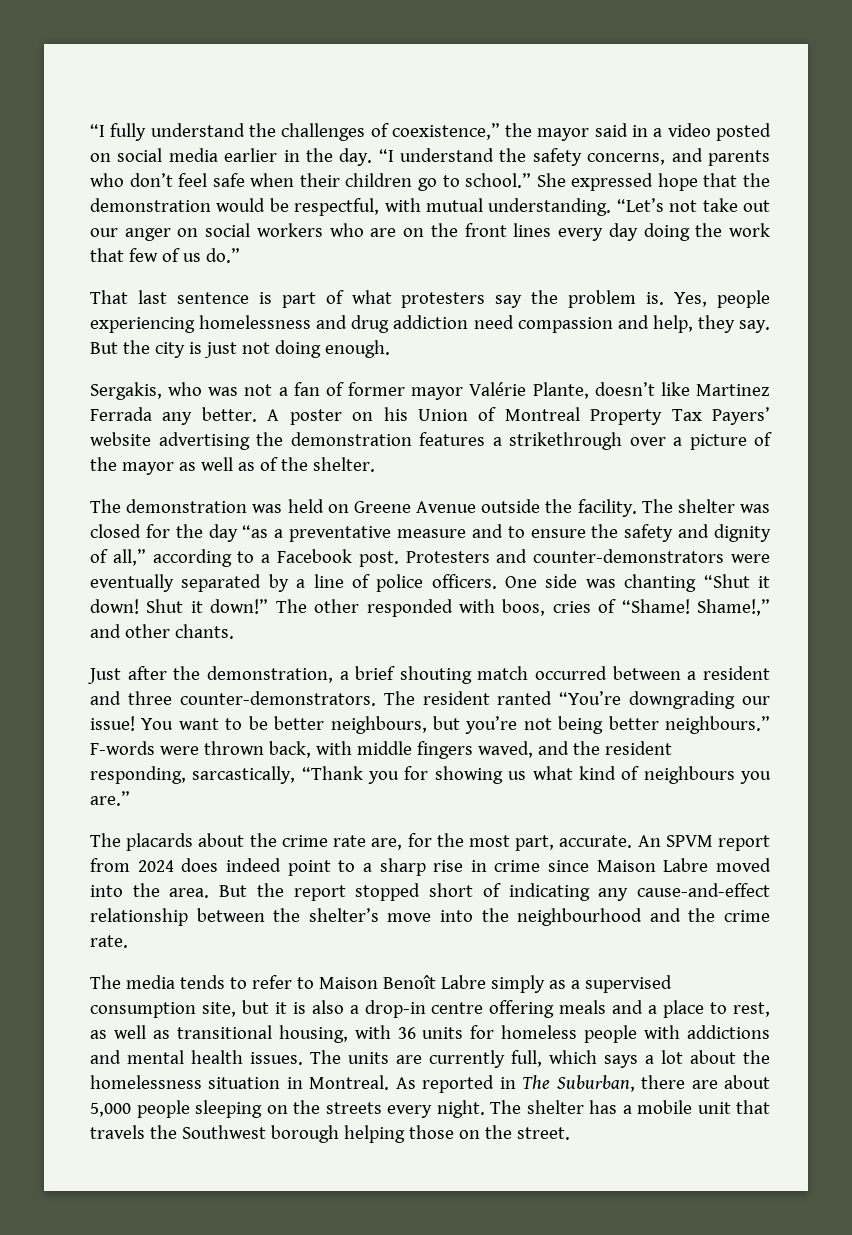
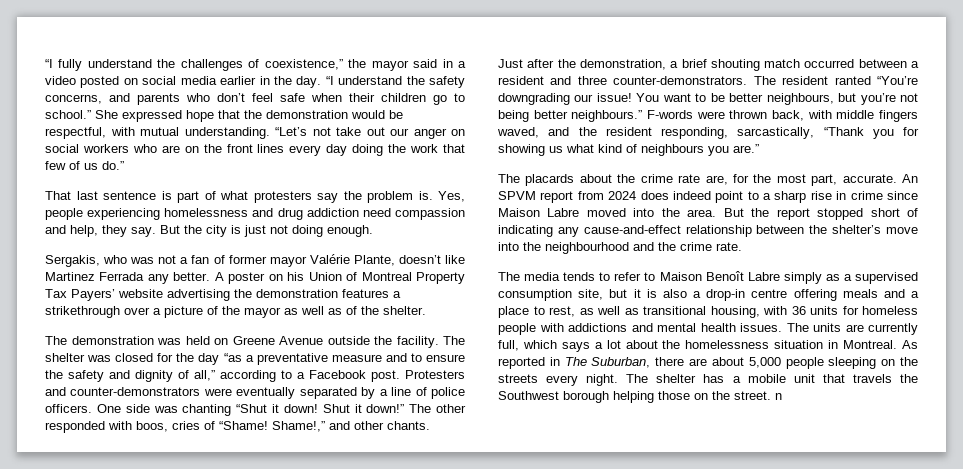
- The shelter has a mobile unit that travels the Southwest borough helping those on the street.
+ The shelter has a mobile unit that travels the Southwest borough helping those on the street. n

